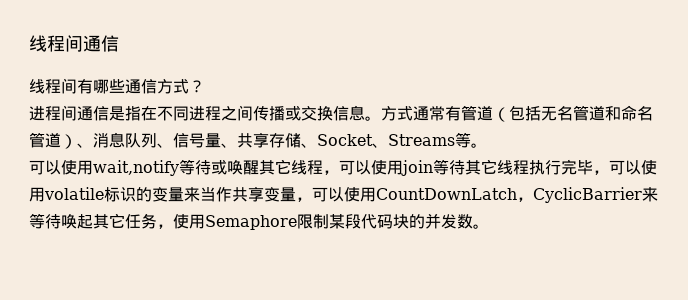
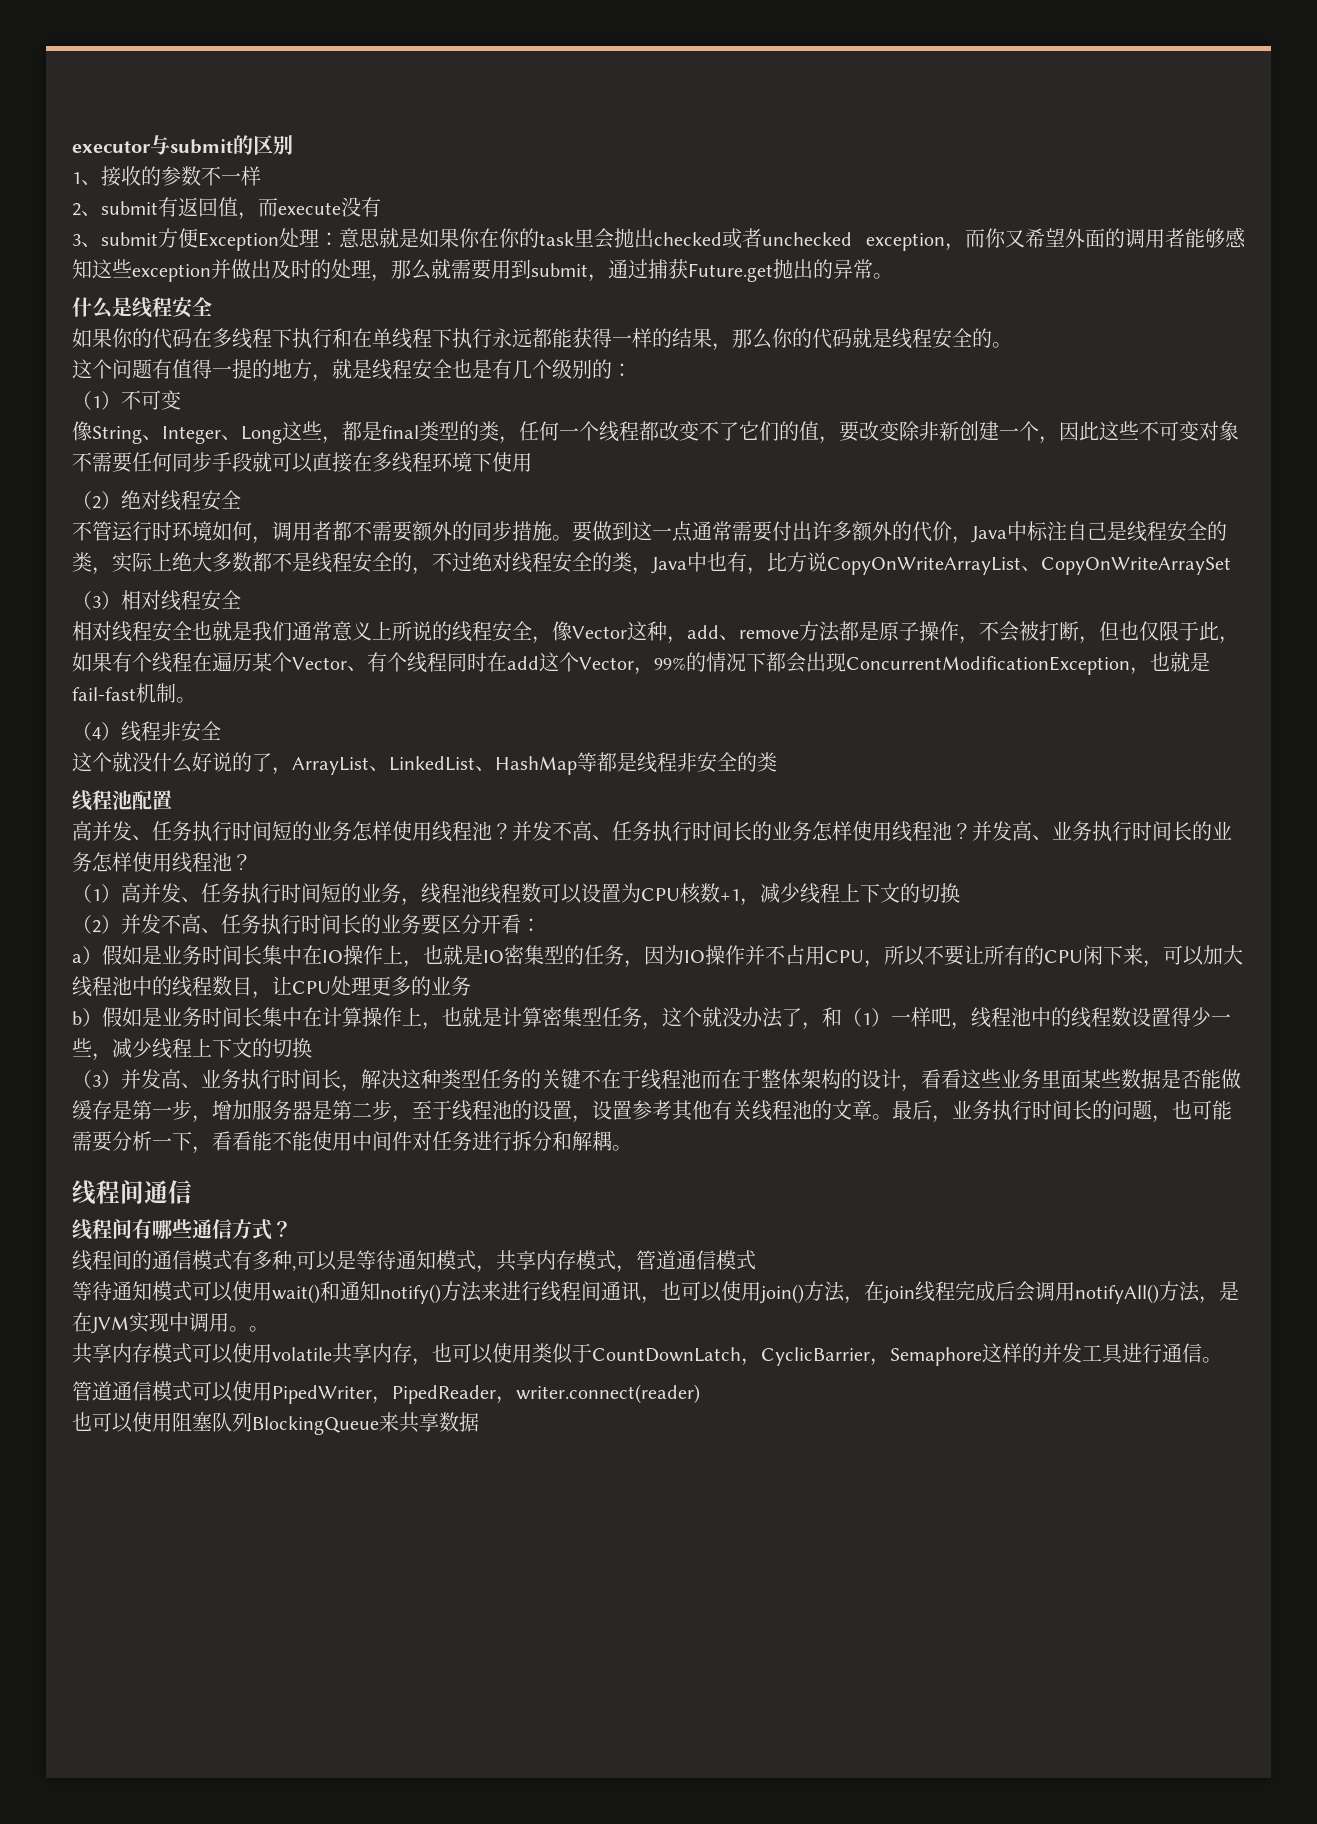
+ executor与submit的区别
+ 1、接收的参数不一样
+ 2、submit有返回值，而execute没有
+ 3、submit方便Exception处理：意思就是如果你在你的task里会抛出checked或者unchecked exception，而你又希望外面的调用者能够感知这些exception并做出及时的处理，那么就需要用到submit，通过捕获Future.get抛出的异常。
+ 什么是线程安全
+ 如果你的代码在多线程下执行和在单线程下执行永远都能获得一样的结果，那么你的代码就是线程安全的。
+ 这个问题有值得一提的地方，就是线程安全也是有几个级别的：
+ （1）不可变
+ 像String、Integer、Long这些，都是final类型的类，任何一个线程都改变不了它们的值，要改变除非新创建一个，因此这些不可变对象不需要任何同步手段就可以直接在多线程环境下使用
+ （2）绝对线程安全
+ 不管运行时环境如何，调用者都不需要额外的同步措施。要做到这一点通常需要付出许多额外的代价，Java中标注自己是线程安全的类，实际上绝大多数都不是线程安全的，不过绝对线程安全的类，Java中也有，比方说CopyOnWriteArrayList、CopyOnWriteArraySet
+ （3）相对线程安全
+ 相对线程安全也就是我们通常意义上所说的线程安全，像Vector这种，add、remove方法都是原子操作，不会被打断，但也仅限于此，如果有个线程在遍历某个Vector、有个线程同时在add这个Vector，99%的情况下都会出现ConcurrentModificationException，也就是fail-fast机制。
+ （4）线程非安全
+ 这个就没什么好说的了，ArrayList、LinkedList、HashMap等都是线程非安全的类
+ 线程池配置
+ 高并发、任务执行时间短的业务怎样使用线程池？并发不高、任务执行时间长的业务怎样使用线程池？并发高、业务执行时间长的业务怎样使用线程池？
+ （1）高并发、任务执行时间短的业务，线程池线程数可以设置为CPU核数+1，减少线程上下文的切换
+ （2）并发不高、任务执行时间长的业务要区分开看：
+ a）假如是业务时间长集中在IO操作上，也就是IO密集型的任务，因为IO操作并不占用CPU，所以不要让所有的CPU闲下来，可以加大线程池中的线程数目，让CPU处理更多的业务
+ b）假如是业务时间长集中在计算操作上，也就是计算密集型任务，这个就没办法了，和（1）一样吧，线程池中的线程数设置得少一些，减少线程上下文的切换
+ （3）并发高、业务执行时间长，解决这种类型任务的关键不在于线程池而在于整体架构的设计，看看这些业务里面某些数据是否能做缓存是第一步，增加服务器是第二步，至于线程池的设置，设置参考其他有关线程池的文章。最后，业务执行时间长的问题，也可能需要分析一下，看看能不能使用中间件对任务进行拆分和解耦。
- 进程间通信是指在不同进程之间传播或交换信息。方式通常有管道（包括无名管道和命名管道）、消息队列、信号量、共享存储、Socket、Streams等。
- 可以使用wait,notify等待或唤醒其它线程，可以使用join等待其它线程执行完毕，可以使用volatile标识的变量来当作共享变量，可以使用CountDownLatch，CyclicBarrier来等待唤起其它任务，使用Semaphore限制某段代码块的并发数。
+ 线程间的通信模式有多种,可以是等待通知模式，共享内存模式，管道通信模式
+ 等待通知模式可以使用wait()和通知notify()方法来进行线程间通讯，也可以使用join()方法，在join线程完成后会调用notifyAll()方法，是在JVM实现中调用。。
+ 共享内存模式可以使用volatile共享内存，也可以使用类似于CountDownLatch，CyclicBarrier，Semaphore这样的并发工具进行通信。
+ 管道通信模式可以使用PipedWriter，PipedReader，writer.connect(reader)
+ 也可以使用阻塞队列BlockingQueue来共享数据

